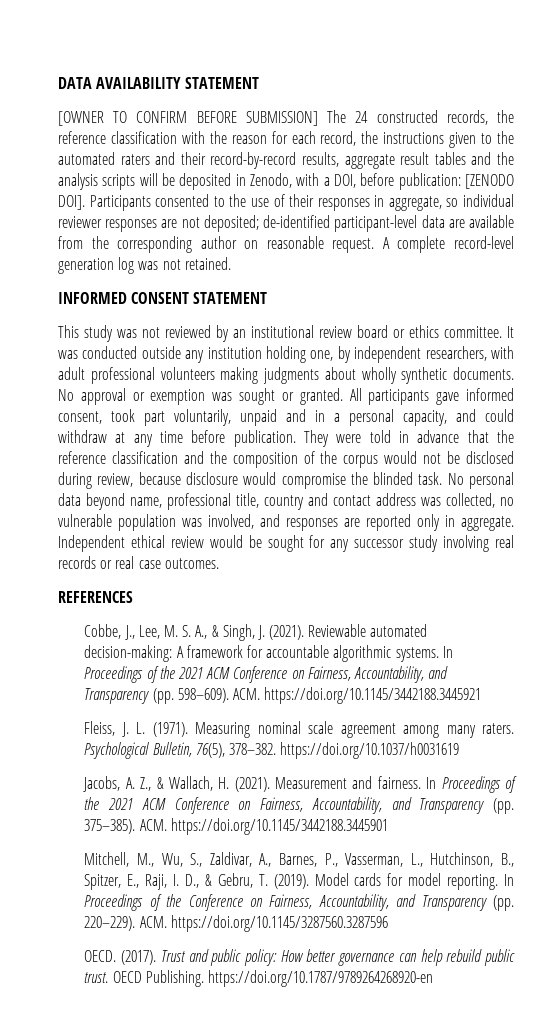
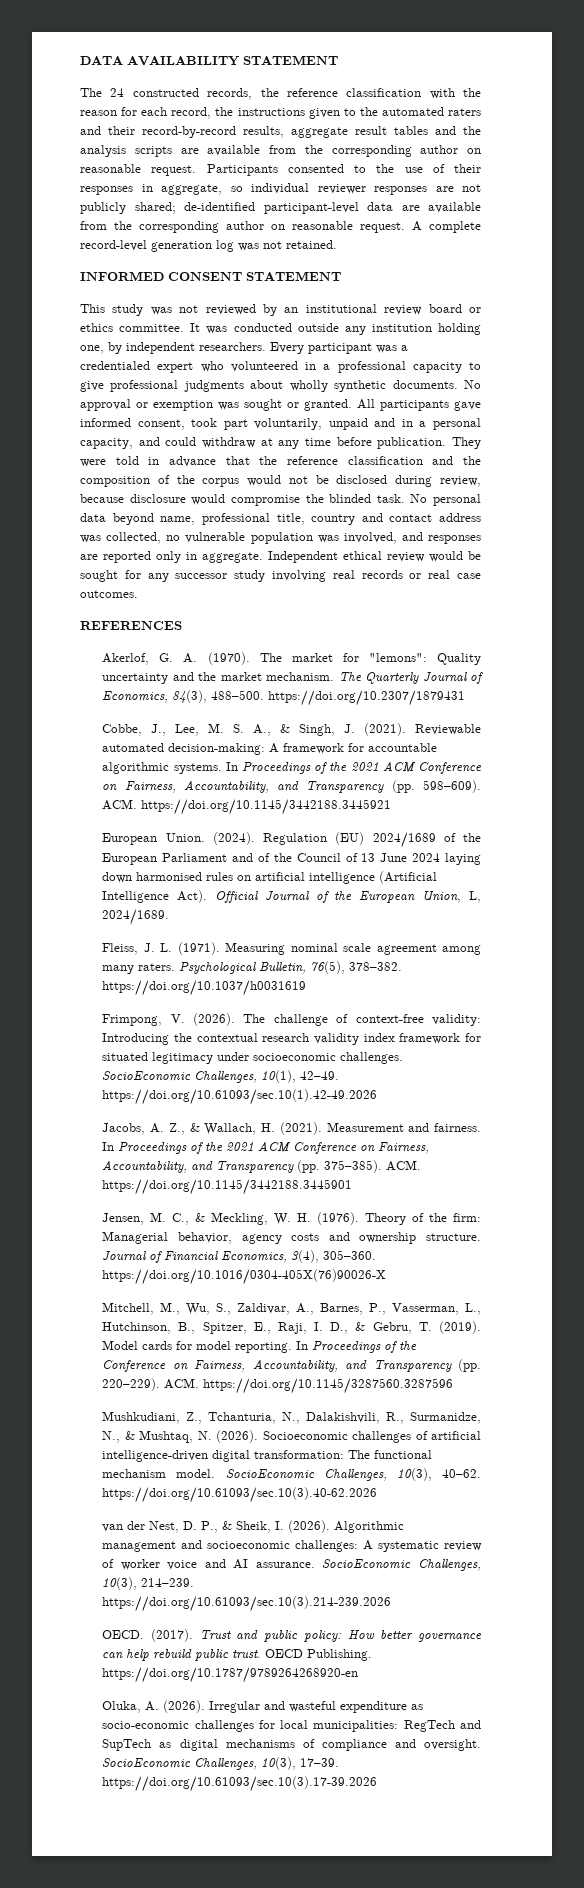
- [OWNER TO CONFIRM BEFORE SUBMISSION] The 24 constructed records, the reference classification with the reason for each record, the instructions given to the automated raters and their record-by-record results, aggregate result tables and the analysis scripts will be deposited in Zenodo, with a DOI, before publication: [ZENODO DOI].
+ The 24 constructed records, the reference classification with the reason for each record, the instructions given to the automated raters and their record-by-record results, aggregate result tables and the analysis scripts are available from the corresponding author on reasonable request.
- Participants consented to the use of their responses in aggregate, so individual reviewer responses are not deposited; de-identified participant-level data are available from the corresponding author on reasonable request.
+ Participants consented to the use of their responses in aggregate, so individual reviewer responses are not publicly shared; de-identified participant-level data are available from the corresponding author on reasonable request.
- It was conducted outside any institution holding one, by independent researchers, with adult professional volunteers making judgments about wholly synthetic documents.
+ It was conducted outside any institution holding one, by independent researchers. Every participant was a credentialed expert who volunteered in a professional capacity to give professional judgments about wholly synthetic documents.
+ Akerlof, G. A. (1970). The market for "lemons": Quality uncertainty and the market mechanism. The Quarterly Journal of Economics, 84(3), 488–500. https://doi.org/10.2307/1879431
+ European Union. (2024). Regulation (EU) 2024/1689 of the European Parliament and of the Council of 13 June 2024 laying down harmonised rules on artificial intelligence (Artificial Intelligence Act). Official Journal of the European Union, L, 2024/1689.
+ Frimpong, V. (2026). The challenge of context-free validity: Introducing the contextual research validity index framework for situated legitimacy under socioeconomic challenges. SocioEconomic Challenges, 10(1), 42–49. https://doi.org/10.61093/sec.10(1).42-49.2026
+ Jensen, M. C., & Meckling, W. H. (1976). Theory of the firm: Managerial behavior, agency costs and ownership structure. Journal of Financial Economics, 3(4), 305–360. https://doi.org/10.1016/0304-405X(76)90026-X
+ Mushkudiani, Z., Tchanturia, N., Dalakishvili, R., Surmanidze, N., & Mushtaq, N. (2026). Socioeconomic challenges of artificial intelligence-driven digital transformation: The functional mechanism model. SocioEconomic Challenges, 10(3), 40–62. https://doi.org/10.61093/sec.10(3).40-62.2026
+ van der Nest, D. P., & Sheik, I. (2026). Algorithmic management and socioeconomic challenges: A systematic review of worker voice and AI assurance. SocioEconomic Challenges, 10(3), 214–239. https://doi.org/10.61093/sec.10(3).214-239.2026
+ Oluka, A. (2026). Irregular and wasteful expenditure as socio-economic challenges for local municipalities: RegTech and SupTech as digital mechanisms of compliance and oversight. SocioEconomic Challenges, 10(3), 17–39. https://doi.org/10.61093/sec.10(3).17-39.2026

